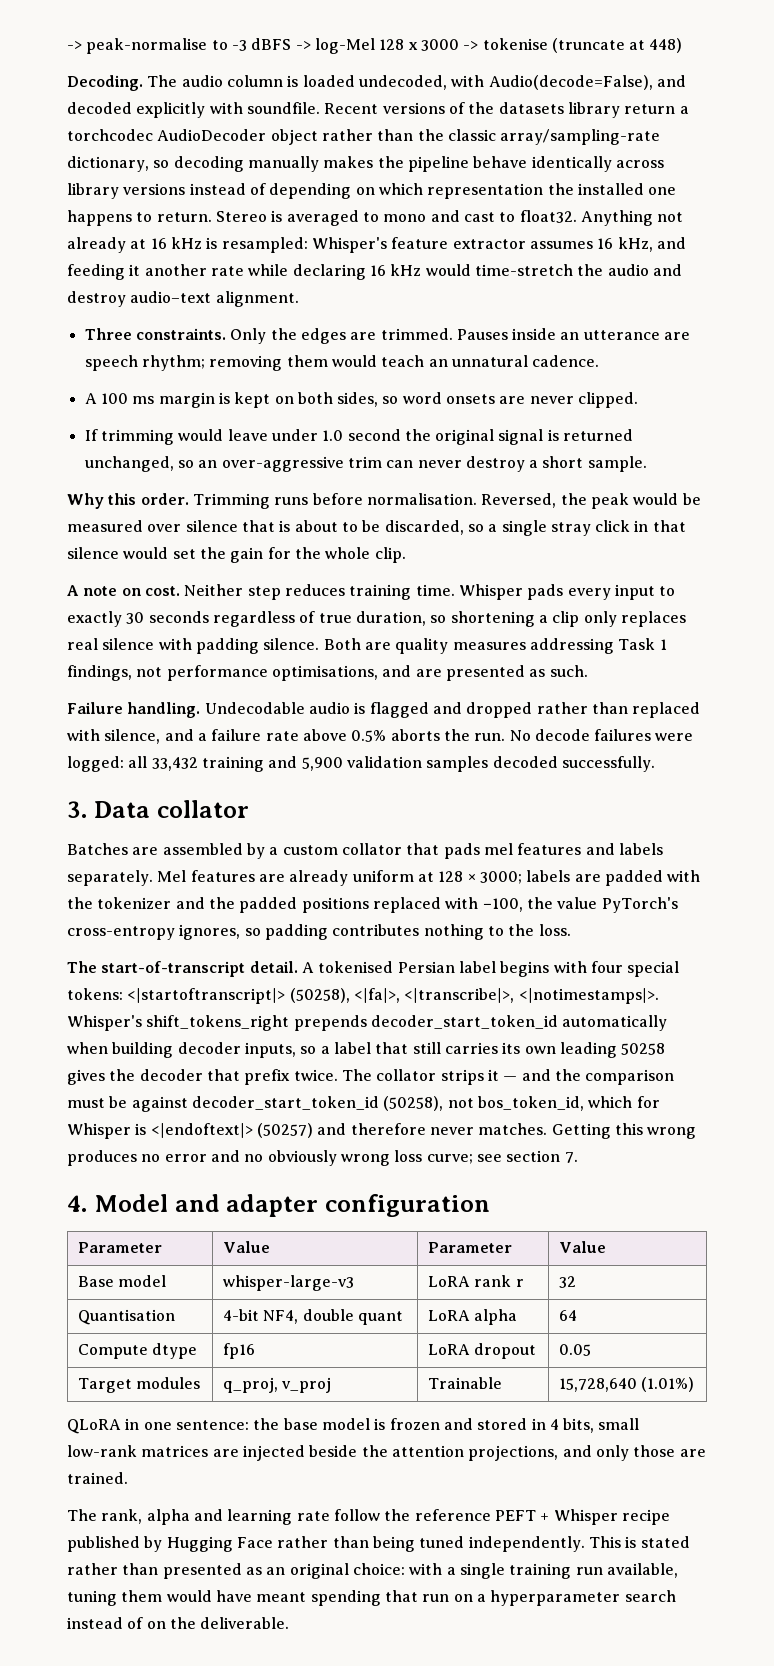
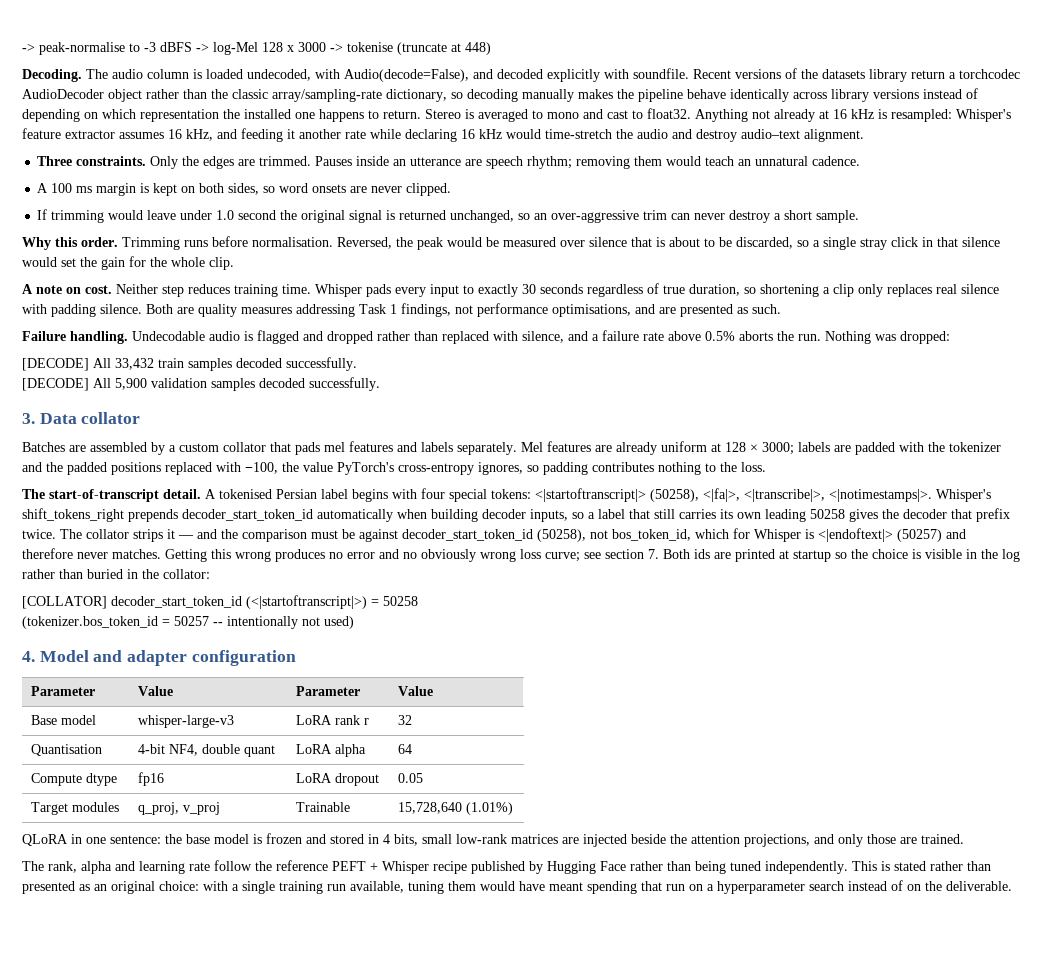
- No decode failures were logged: all 33,432 training and 5,900 validation samples decoded successfully.
+ Nothing was dropped:
+ [DECODE] All 33,432 train samples decoded successfully.
+ [DECODE] All 5,900 validation samples decoded successfully.
- Getting this wrong produces no error and no obviously wrong loss curve; see section 7.
+ Getting this wrong produces no error and no obviously wrong loss curve; see section 7. Both ids are printed at startup so the choice is visible in the log rather than buried in the collator:
+ [COLLATOR] decoder_start_token_id (<|startoftranscript|>) = 50258
+ (tokenizer.bos_token_id = 50257 -- intentionally not used)

